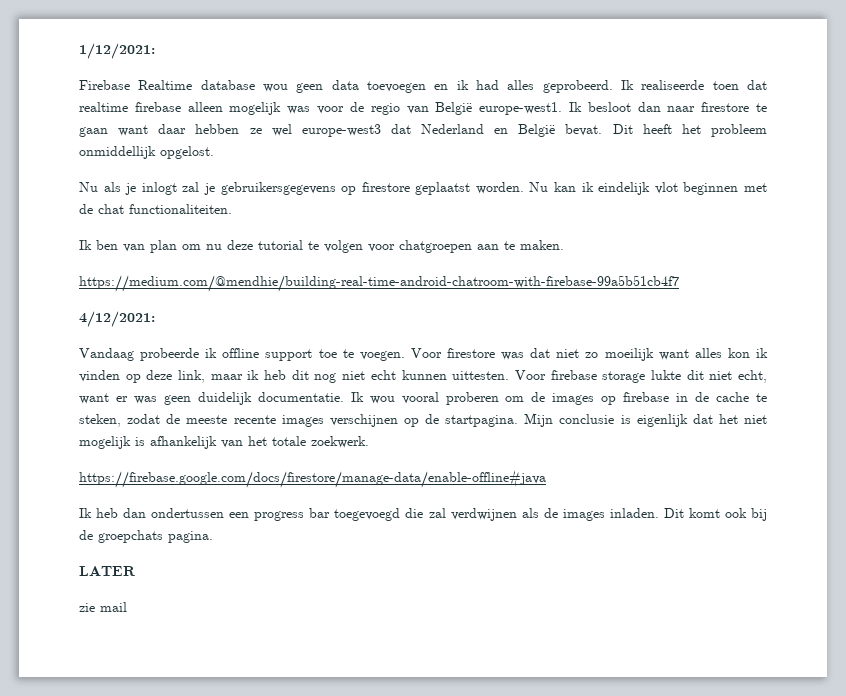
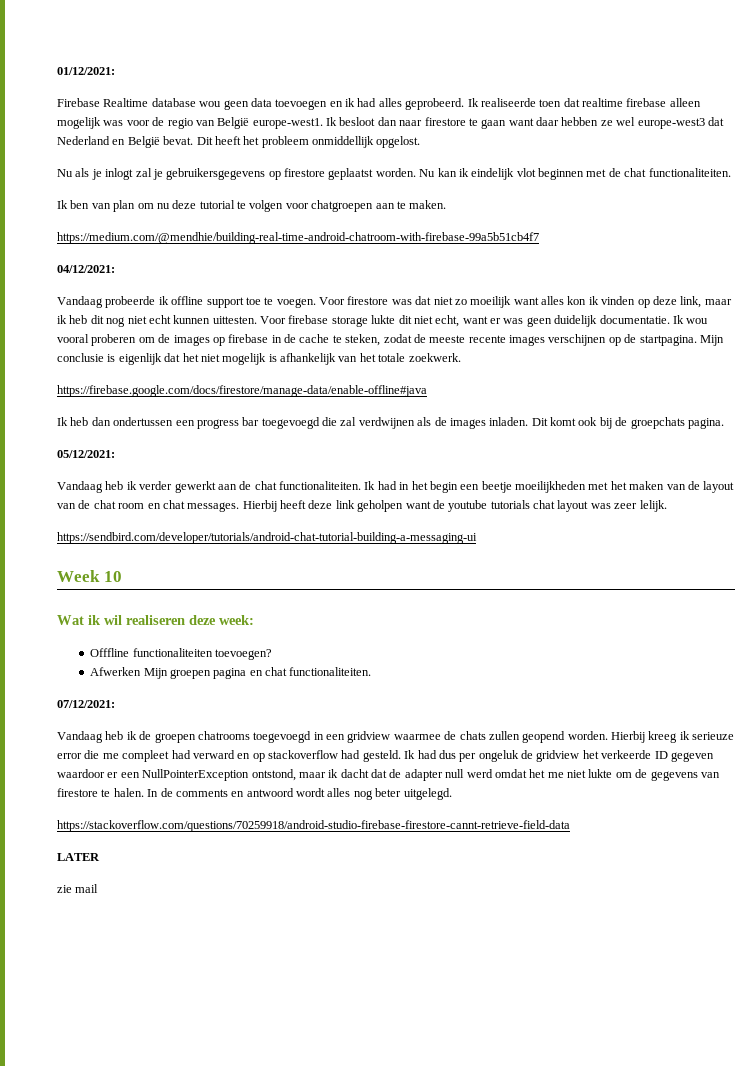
- 1/12/2021:
+ 01/12/2021:
- 4/12/2021:
+ 04/12/2021:
+ 05/12/2021:
+ Vandaag heb ik verder gewerkt aan de chat functionaliteiten. Ik had in het begin een beetje moeilijkheden met het maken van de layout van de chat room en chat messages. Hierbij heeft deze link geholpen want de youtube tutorials chat layout was zeer lelijk.
+ https://sendbird.com/developer/tutorials/android-chat-tutorial-building-a-messaging-ui
+ Week 10
+ Wat ik wil realiseren deze week:
+ Offfline functionaliteiten toevoegen?
+ Afwerken Mijn groepen pagina en chat functionaliteiten.
+ 07/12/2021:
+ Vandaag heb ik de groepen chatrooms toegevoegd in een gridview waarmee de chats zullen geopend worden. Hierbij kreeg ik serieuze error die me compleet had verward en op stackoverflow had gesteld. Ik had dus per ongeluk de gridview het verkeerde ID gegeven waardoor er een NullPointerException ontstond, maar ik dacht dat de adapter null werd omdat het me niet lukte om de gegevens van firestore te halen. In de comments en antwoord wordt alles nog beter uitgelegd.
+ https://stackoverflow.com/questions/70259918/android-studio-firebase-firestore-cannt-retrieve-field-data

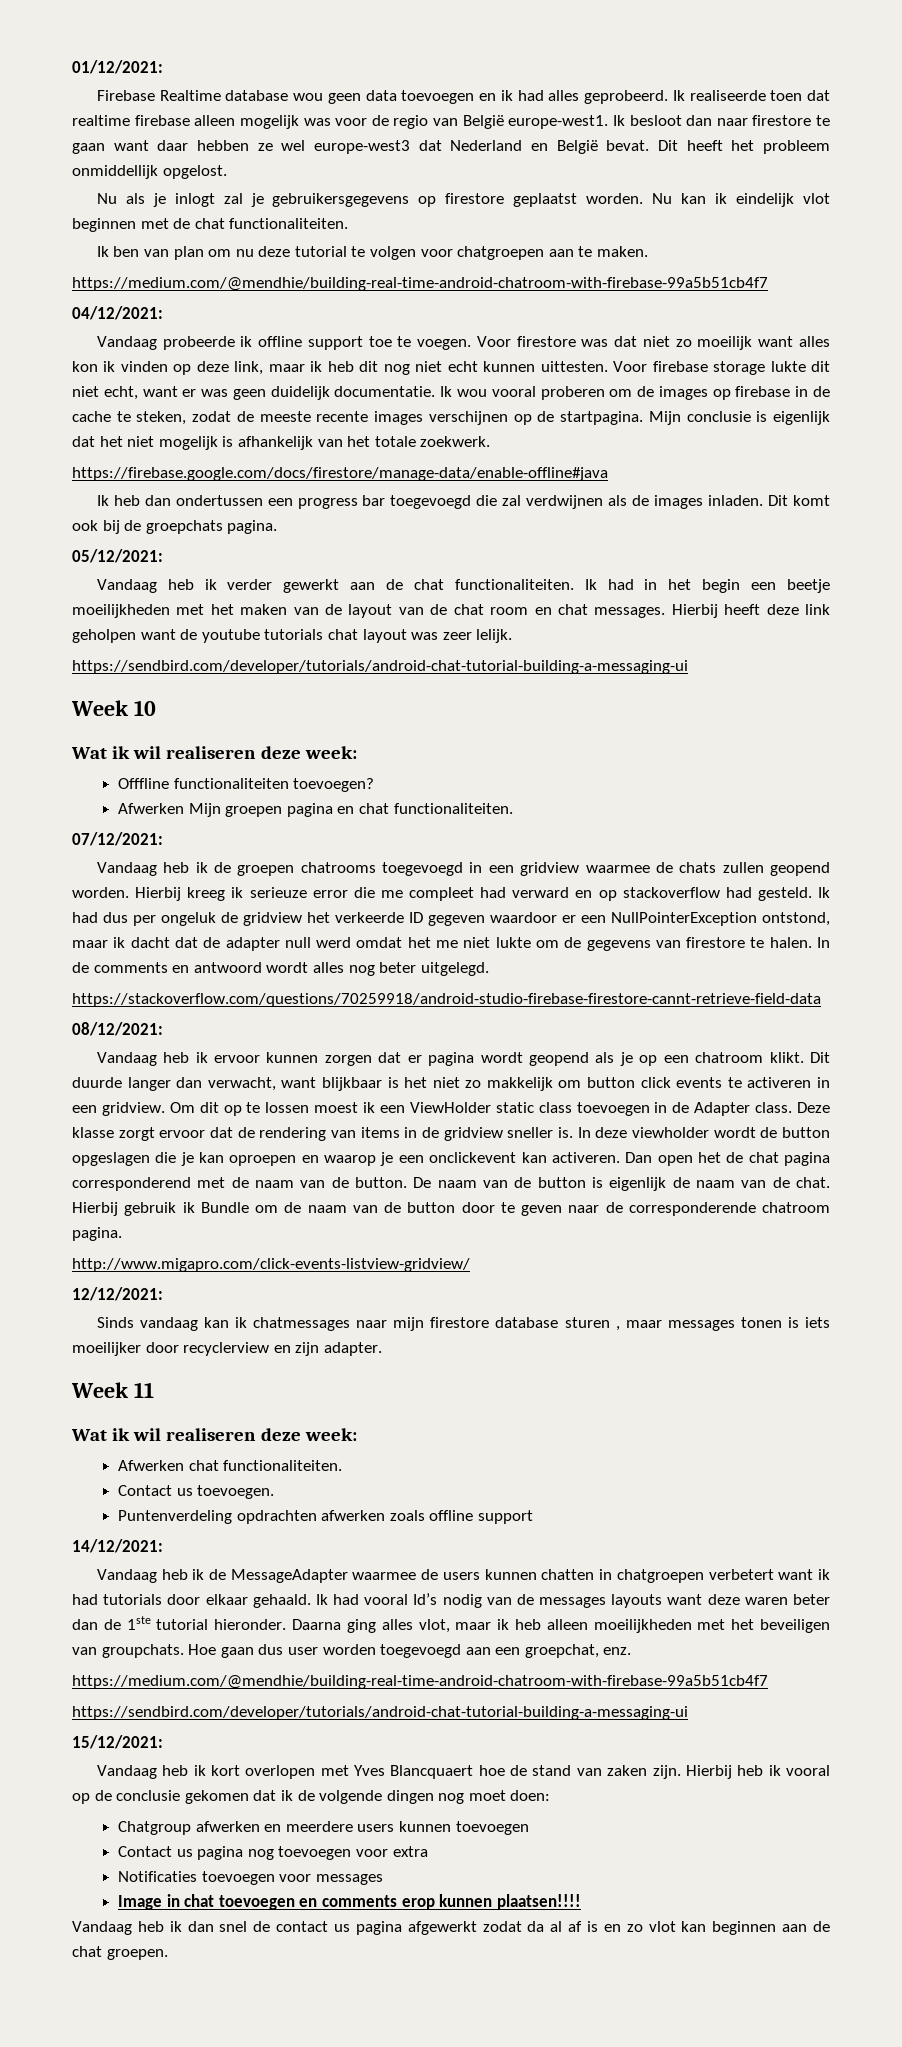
- LATER
- zie mail
+ 08/12/2021:
+ Vandaag heb ik ervoor kunnen zorgen dat er pagina wordt geopend als je op een chatroom klikt. Dit duurde langer dan verwacht, want blijkbaar is het niet zo makkelijk om button click events te activeren in een gridview. Om dit op te lossen moest ik een ViewHolder static class toevoegen in de Adapter class. Deze klasse zorgt ervoor dat de rendering van items in de gridview sneller is. In deze viewholder wordt de button opgeslagen die je kan oproepen en waarop je een onclickevent kan activeren. Dan open het de chat pagina corresponderend met de naam van de button. De naam van de button is eigenlijk de naam van de chat. Hierbij gebruik ik Bundle om de naam van de button door te geven naar de corresponderende chatroom pagina.
+ http://www.migapro.com/click-events-listview-gridview/
+ 12/12/2021:
+ Sinds vandaag kan ik chatmessages naar mijn firestore database sturen , maar messages tonen is iets moeilijker door recyclerview en zijn adapter.
+ Week 11
+ Wat ik wil realiseren deze week:
+ Afwerken chat functionaliteiten.
+ Contact us toevoegen.
+ Puntenverdeling opdrachten afwerken zoals offline support
+ 14/12/2021:
+ Vandaag heb ik de MessageAdapter waarmee de users kunnen chatten in chatgroepen verbetert want ik had tutorials door elkaar gehaald. Ik had vooral Id’s nodig van de messages layouts want deze waren beter dan de 1ste tutorial hieronder. Daarna ging alles vlot, maar ik heb alleen moeilijkheden met het beveiligen van groupchats. Hoe gaan dus user worden toegevoegd aan een groepchat, enz.
+ https://medium.com/@mendhie/building-real-time-android-chatroom-with-firebase-99a5b51cb4f7
+ https://sendbird.com/developer/tutorials/android-chat-tutorial-building-a-messaging-ui
+ 15/12/2021:
+ Vandaag heb ik kort overlopen met Yves Blancquaert hoe de stand van zaken zijn. Hierbij heb ik vooral op de conclusie gekomen dat ik de volgende dingen nog moet doen:
+ Chatgroup afwerken en meerdere users kunnen toevoegen
+ Contact us pagina nog toevoegen voor extra
+ Notificaties toevoegen voor messages
+ Image in chat toevoegen en comments erop kunnen plaatsen!!!!
+ Vandaag heb ik dan snel de contact us pagina afgewerkt zodat da al af is en zo vlot kan beginnen aan de chat groepen.

